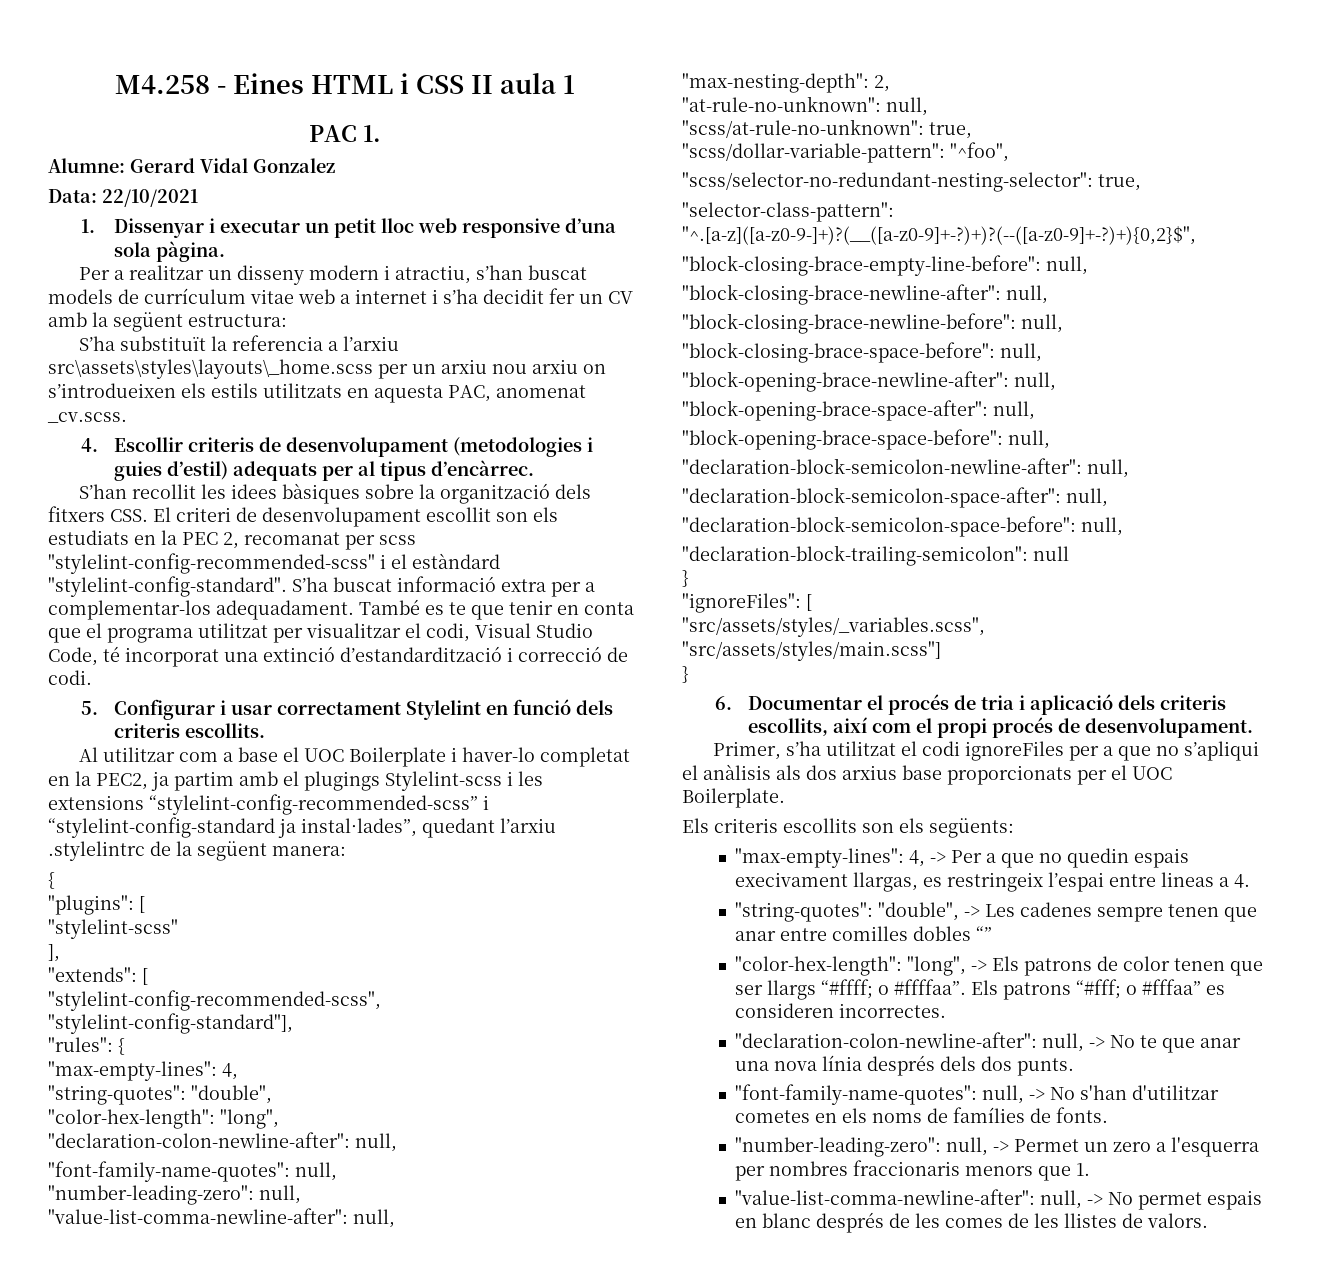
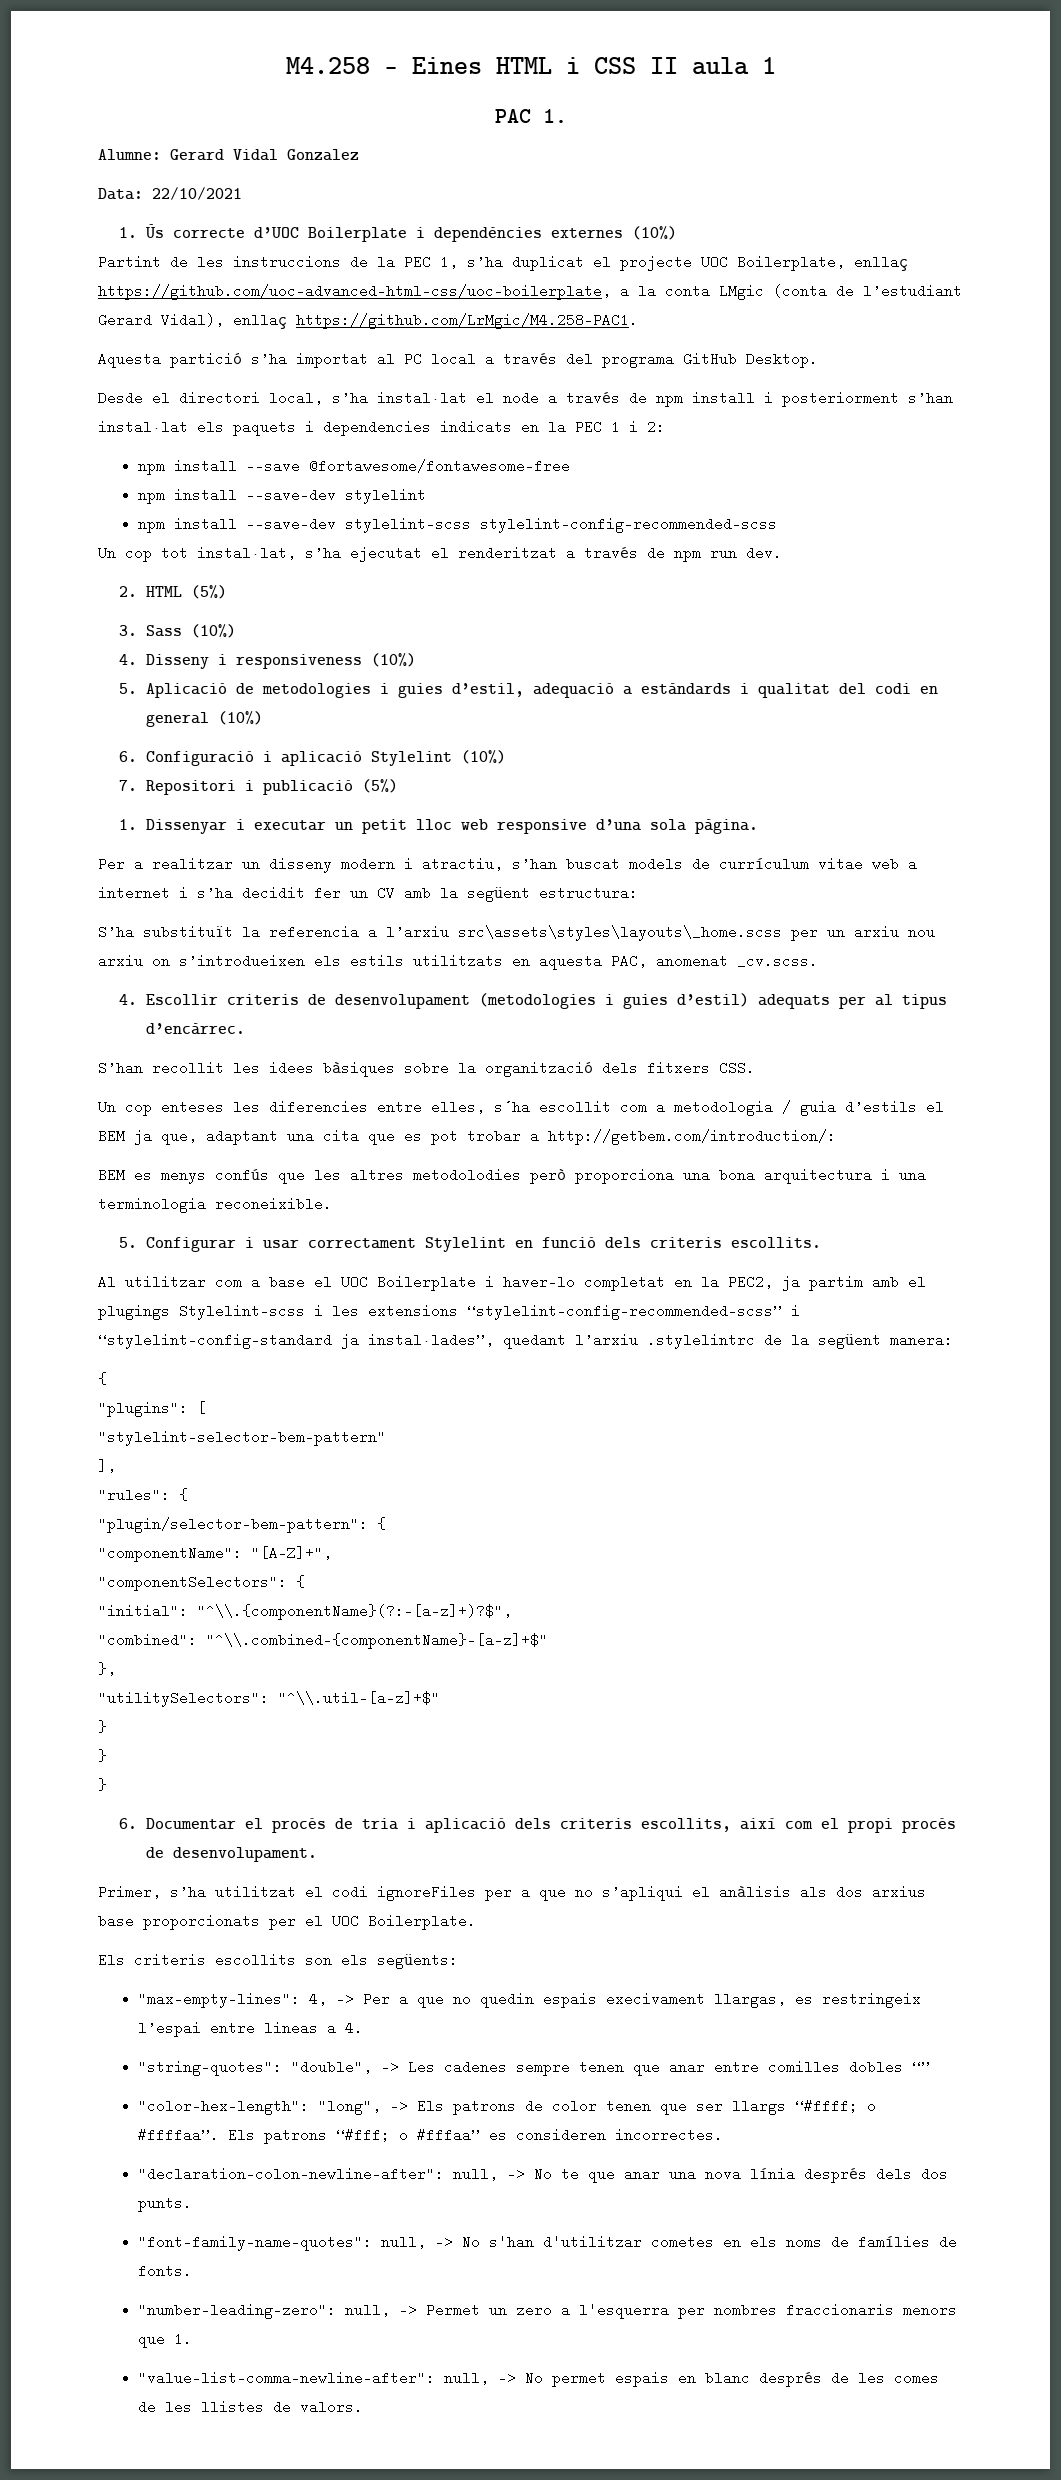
+ 1. Ús correcte d’UOC Boilerplate i dependències externes (10%)
+ Partint de les instruccions de la PEC 1, s’ha duplicat el projecte UOC Boilerplate, enllaç https://github.com/uoc-advanced-html-css/uoc-boilerplate, a la conta LMgic (conta de l’estudiant Gerard Vidal), enllaç https://github.com/LrMgic/M4.258-PAC1.
+ Aquesta partició s’ha importat al PC local a través del programa GitHub Desktop.
+ Desde el directori local, s’ha instal·lat el node a través de npm install i posteriorment s’han instal·lat els paquets i dependencies indicats en la PEC 1 i 2:
+ npm install --save @fortawesome/fontawesome-free
+ npm install --save-dev stylelint
+ npm install --save-dev stylelint-scss stylelint-config-recommended-scss
+ Un cop tot instal·lat, s’ha ejecutat el renderitzat a través de npm run dev.
+ 2. HTML (5%)
+ 3. Sass (10%)
+ 4. Disseny i responsiveness (10%)
+ 5. Aplicació de metodologies i guies d’estil, adequació a estàndards i qualitat del codi en general (10%)
+ 6. Configuració i aplicació Stylelint (10%)
+ 7. Repositori i publicació (5%)
- S’han recollit les idees bàsiques sobre la organització dels fitxers CSS. El criteri de desenvolupament escollit son els estudiats en la PEC 2, recomanat per scss "stylelint-config-recommended-scss" i el estàndard "stylelint-config-standard". S’ha buscat informació extra per a complementar-los adequadament. També es te que tenir en conta que el programa utilitzat per visualitzar el codi, Visual Studio Code, té incorporat una extinció d’estandardització i correcció de codi.
+ S’han recollit les idees bàsiques sobre la organització dels fitxers CSS.
+ Un cop enteses les diferencies entre elles, s´ha escollit com a metodologia / guia d’estils el BEM ja que, adaptant una cita que es pot trobar a http://getbem.com/introduction/:
+ BEM es menys confús que les altres metodolodies però proporciona una bona arquitectura i una terminologia reconeixible.
- "stylelint-scss"
+ "stylelint-selector-bem-pattern"
- "extends": [
- "stylelint-config-recommended-scss",
- "stylelint-config-standard"],
  "rules": {
- "max-empty-lines": 4,
- "string-quotes": "double",
- "color-hex-length": "long",
- "declaration-colon-newline-after": null,
- "font-family-name-quotes": null,
- "number-leading-zero": null,
- "value-list-comma-newline-after": null,
- "max-nesting-depth": 2,
- "at-rule-no-unknown": null,
- "scss/at-rule-no-unknown": true,
- "scss/dollar-variable-pattern": "^foo",
- "scss/selector-no-redundant-nesting-selector": true,
- "selector-class-pattern": "^.[a-z]([a-z0-9-]+)?(__([a-z0-9]+-?)+)?(--([a-z0-9]+-?)+){0,2}$",
- "block-closing-brace-empty-line-before": null,
- "block-closing-brace-newline-after": null,
- "block-closing-brace-newline-before": null,
- "block-closing-brace-space-before": null,
- "block-opening-brace-newline-after": null,
- "block-opening-brace-space-after": null,
- "block-opening-brace-space-before": null,
- "declaration-block-semicolon-newline-after": null,
- "declaration-block-semicolon-space-after": null,
- "declaration-block-semicolon-space-before": null,
- "declaration-block-trailing-semicolon": null
+ "plugin/selector-bem-pattern": {
+ "componentName": "[A-Z]+",
+ "componentSelectors": {
+ "initial": "^\\.{componentName}(?:-[a-z]+)?$",
+ "combined": "^\\.combined-{componentName}-[a-z]+$"
+ },
+ "utilitySelectors": "^\\.util-[a-z]+$"
  }
- "ignoreFiles": [
- "src/assets/styles/_variables.scss",
- "src/assets/styles/main.scss"]
+ }

